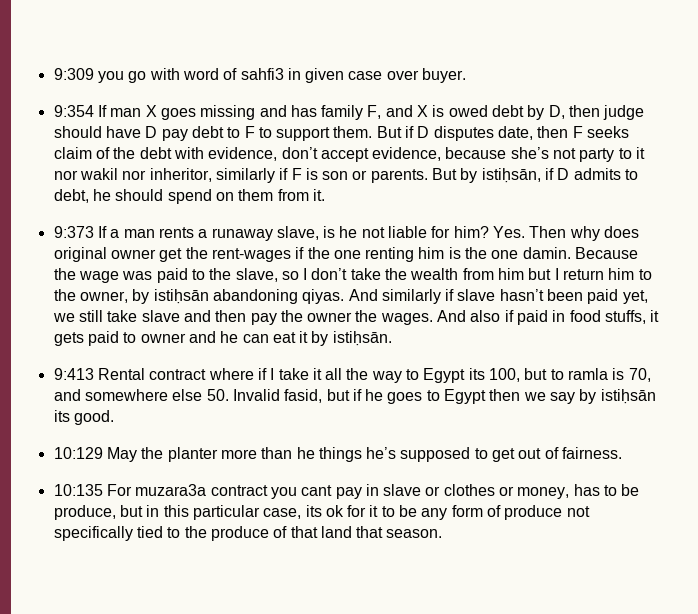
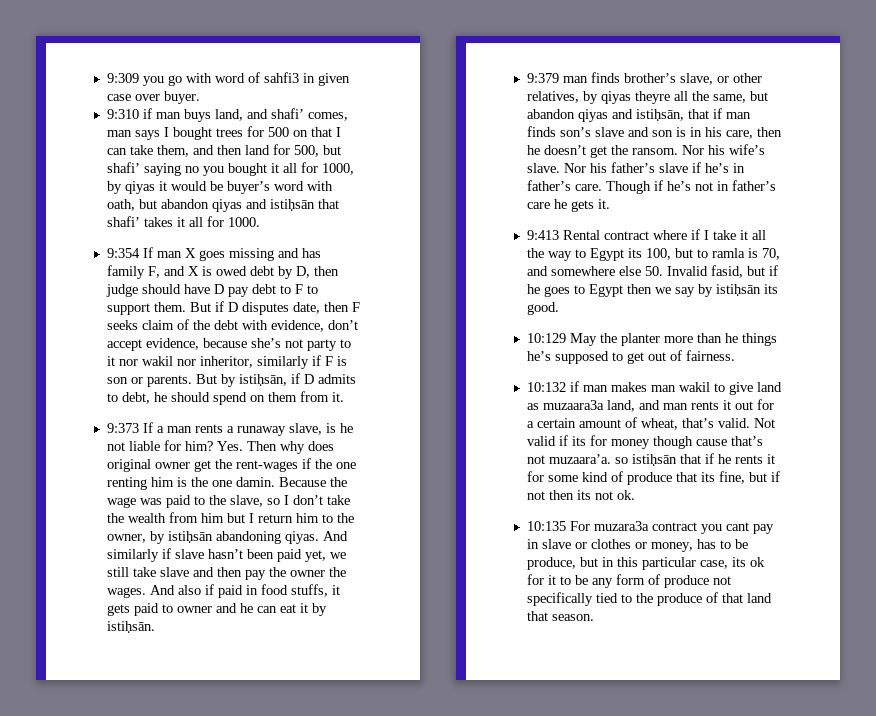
+ 9:310 if man buys land, and shafi’ comes, man says I bought trees for 500 on that I can take them, and then land for 500, but shafi’ saying no you bought it all for 1000, by qiyas it would be buyer’s word with oath, but abandon qiyas and istiḥsān that shafi’ takes it all for 1000.
+ 9:379 man finds brother’s slave, or other relatives, by qiyas theyre all the same, but abandon qiyas and istiḥsān, that if man finds son’s slave and son is in his care, then he doesn’t get the ransom. Nor his wife’s slave. Nor his father’s slave if he’s in father’s care. Though if he’s not in father’s care he gets it.
+ 10:132 if man makes man wakil to give land as muzaara3a land, and man rents it out for a certain amount of wheat, that’s valid. Not valid if its for money though cause that’s not muzaara’a. so istiḥsān that if he rents it for some kind of produce that its fine, but if not then its not ok.

